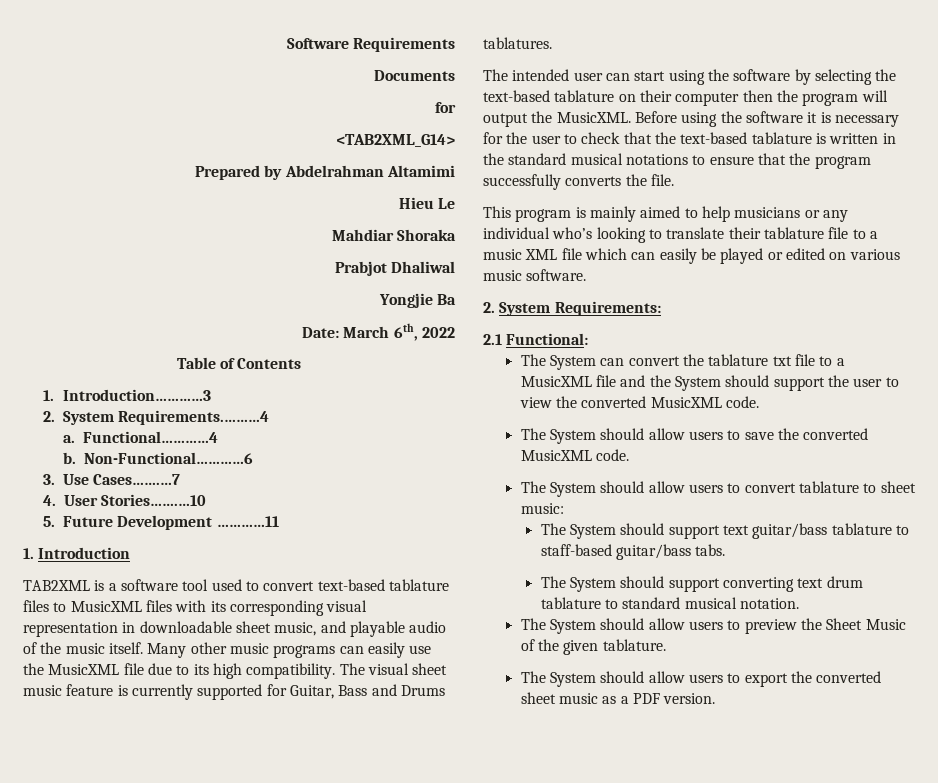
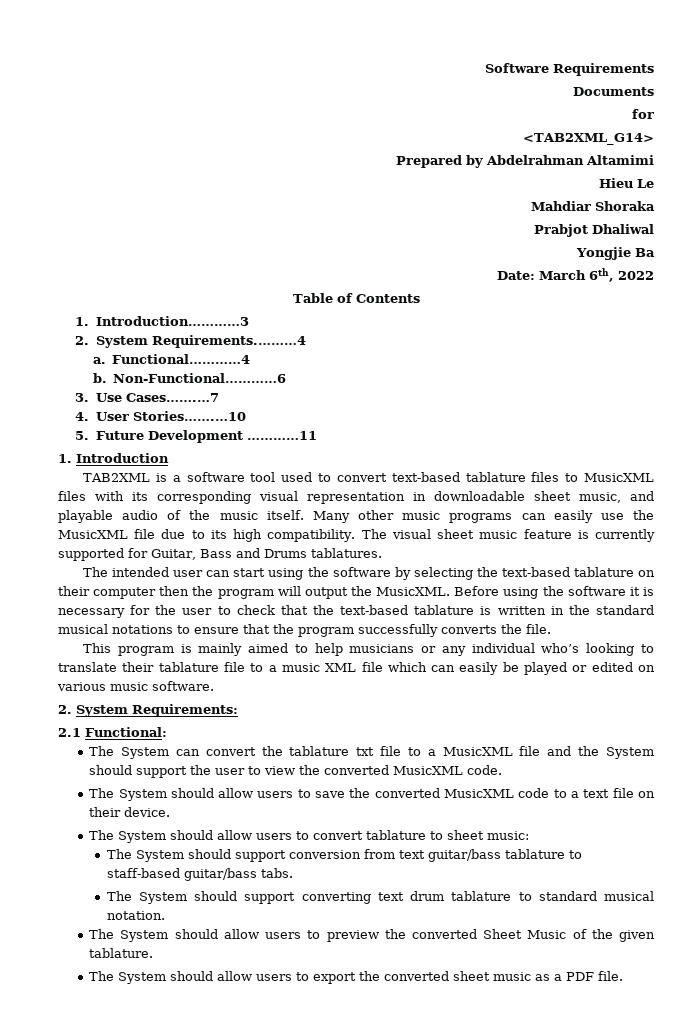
- The System should allow users to save the converted MusicXML code.
+ The System should allow users to save the converted MusicXML code to a text file on their device.
- The System should support text guitar/bass tablature to staff-based guitar/bass tabs.
+ The System should support conversion from text guitar/bass tablature to staff-based guitar/bass tabs.
- The System should allow users to preview the Sheet Music of the given tablature.
+ The System should allow users to preview the converted Sheet Music of the given tablature.
- The System should allow users to export the converted sheet music as a PDF version.
+ The System should allow users to export the converted sheet music as a PDF file.

